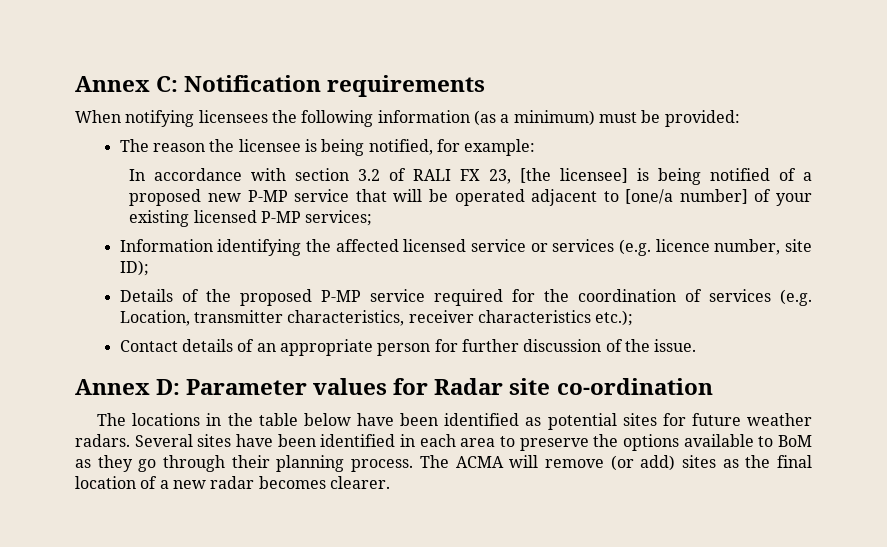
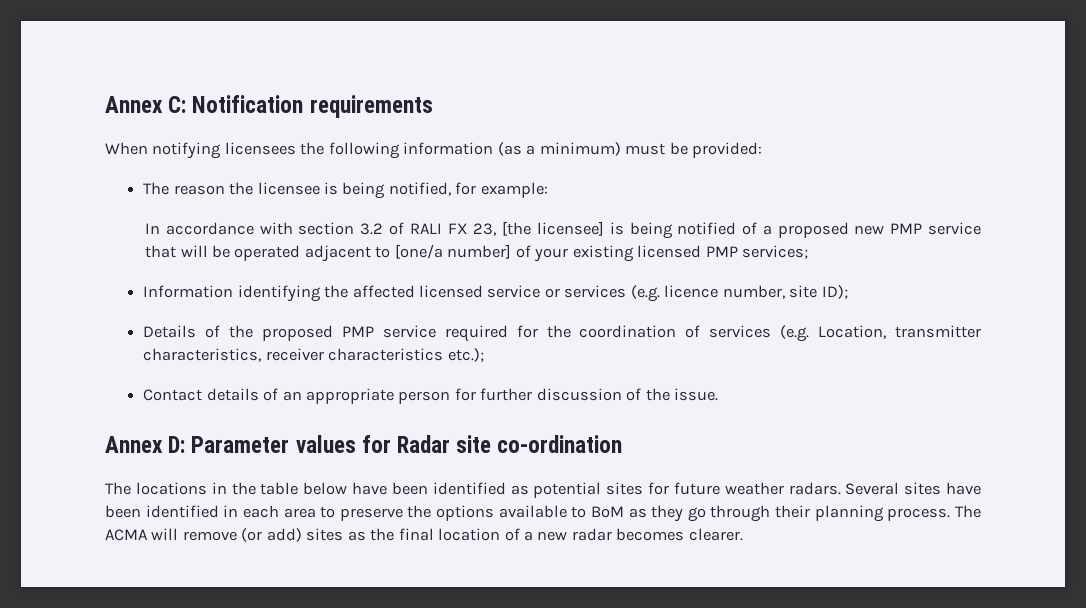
- In accordance with section 3.2 of RALI FX 23, [the licensee] is being notified of a proposed new P-MP service that will be operated adjacent to [one/a number] of your existing licensed P-MP services;
+ In accordance with section 3.2 of RALI FX 23, [the licensee] is being notified of a proposed new PMP service that will be operated adjacent to [one/a number] of your existing licensed PMP services;
- Details of the proposed P-MP service required for the coordination of services (e.g. Location, transmitter characteristics, receiver characteristics etc.);
+ Details of the proposed PMP service required for the coordination of services (e.g. Location, transmitter characteristics, receiver characteristics etc.);

